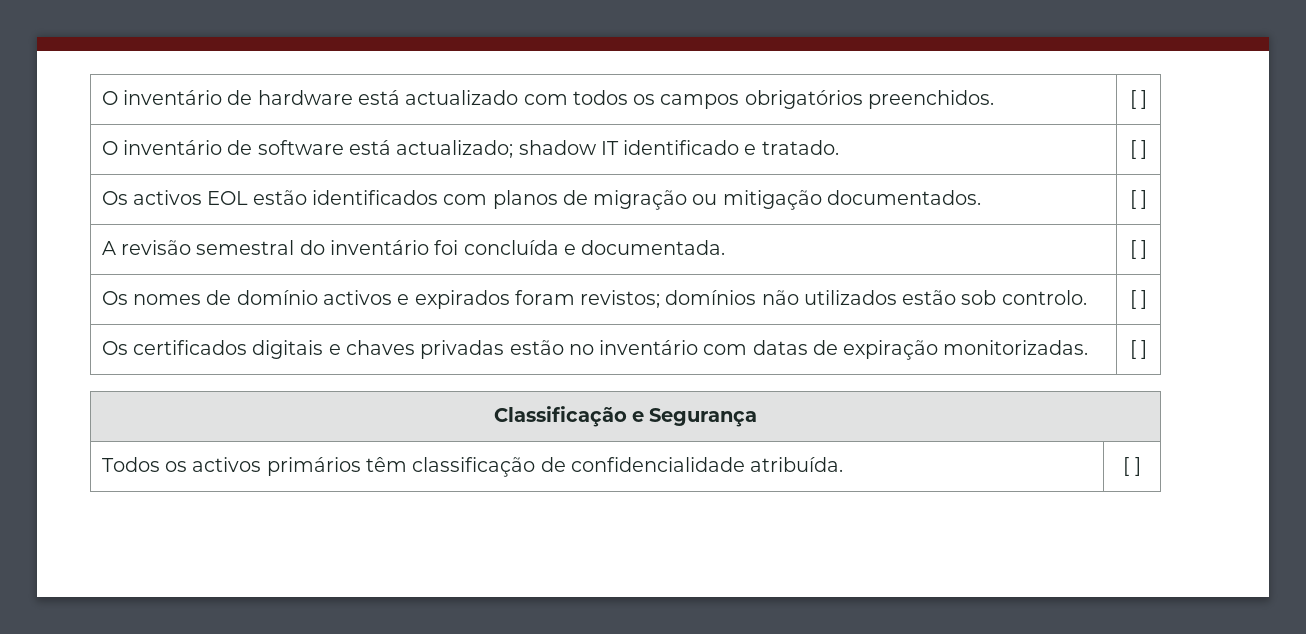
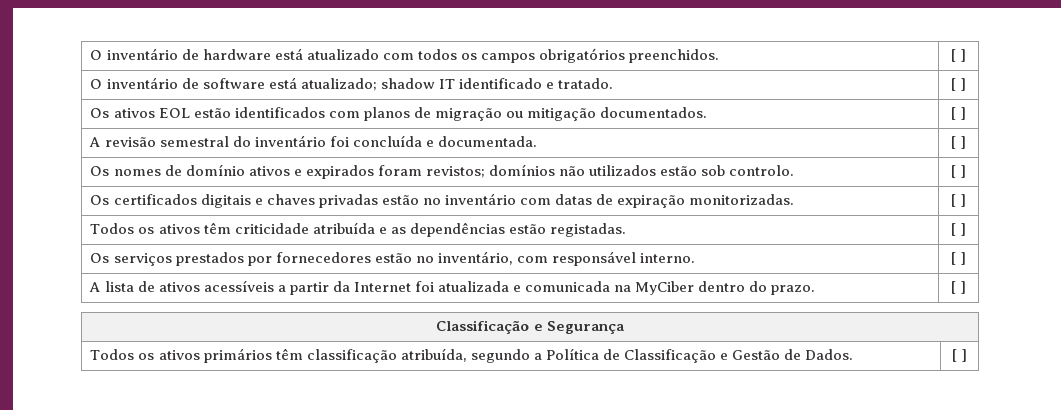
- O inventário de hardware está actualizado com todos os campos obrigatórios preenchidos. | [ ]
+ O inventário de hardware está atualizado com todos os campos obrigatórios preenchidos. | [ ]
- O inventário de software está actualizado; shadow IT identificado e tratado. | [ ]
+ O inventário de software está atualizado; shadow IT identificado e tratado. | [ ]
- Os activos EOL estão identificados com planos de migração ou mitigação documentados. | [ ]
+ Os ativos EOL estão identificados com planos de migração ou mitigação documentados. | [ ]
- Os nomes de domínio activos e expirados foram revistos; domínios não utilizados estão sob controlo. | [ ]
+ Os nomes de domínio ativos e expirados foram revistos; domínios não utilizados estão sob controlo. | [ ]
+ Todos os ativos têm criticidade atribuída e as dependências estão registadas. | [ ]
+ Os serviços prestados por fornecedores estão no inventário, com responsável interno. | [ ]
+ A lista de ativos acessíveis a partir da Internet foi atualizada e comunicada na MyCiber dentro do prazo. | [ ]
- Todos os activos primários têm classificação de confidencialidade atribuída. | [ ]
+ Todos os ativos primários têm classificação atribuída, segundo a Política de Classificação e Gestão de Dados. | [ ]

